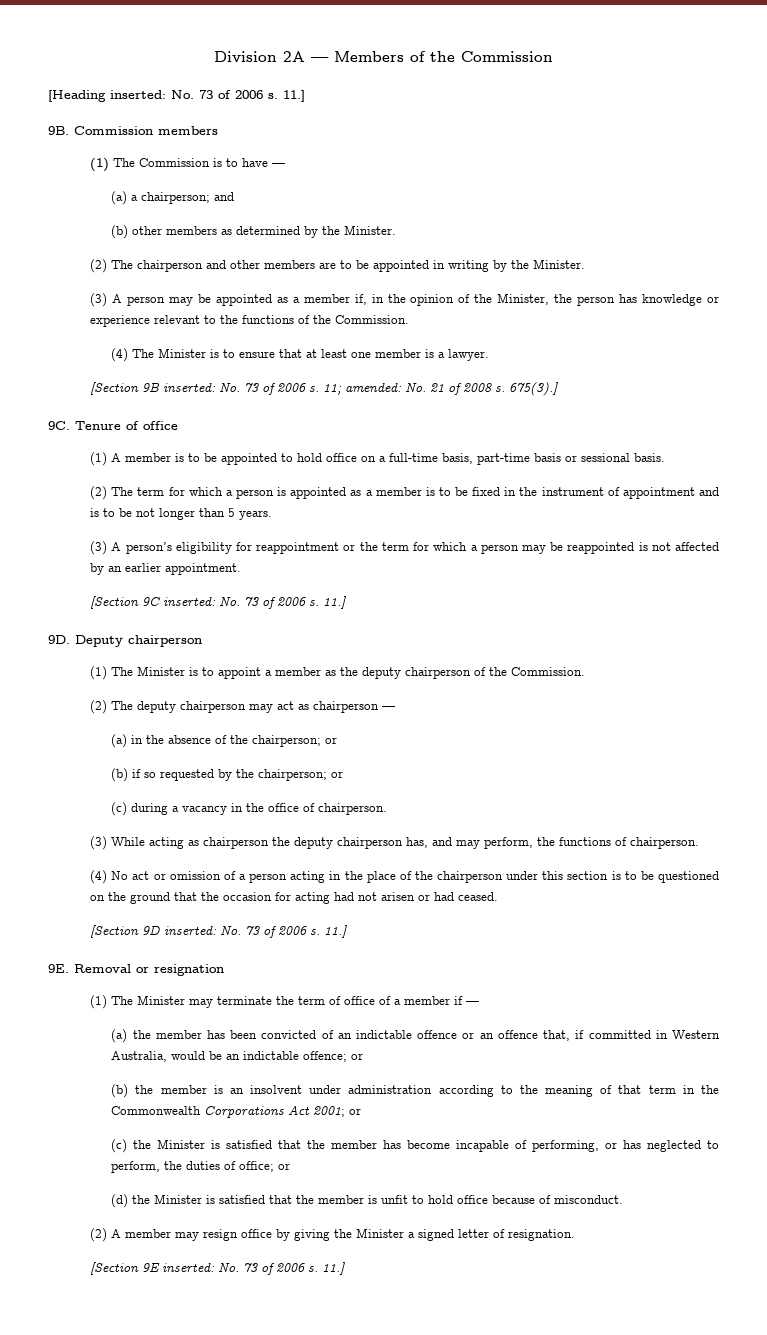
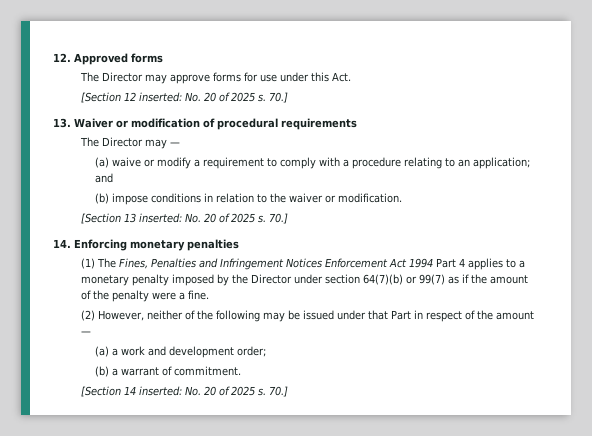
- Division 2A — Members of the Commission
- [Heading inserted: No. 73 of 2006 s. 11.]
- 9B. Commission members
- (1) The Commission is to have —
+ 12. Approved forms
+ The Director may approve forms for use under this Act.
+ [Section 12 inserted: No. 20 of 2025 s. 70.]
+ 13. Waiver or modification of procedural requirements
+ The Director may —
+ (a) waive or modify a requirement to comply with a procedure relating to an application; and
+ (b) impose conditions in relation to the waiver or modification.
+ [Section 13 inserted: No. 20 of 2025 s. 70.]
+ 14. Enforcing monetary penalties
+ (1) The Fines, Penalties and Infringement Notices Enforcement Act 1994 Part 4 applies to a monetary penalty imposed by the Director under section 64(7)(b) or 99(7) as if the amount of the penalty were a fine.
+ (2) However, neither of the following may be issued under that Part in respect of the amount —
- (a) a chairperson; and
- (b) other members as determined by the Minister.
- (2) The chairperson and other members are to be appointed in writing by the Minister.
- (3) A person may be appointed as a member if, in the opinion of the Minister, the person has knowledge or experience relevant to the functions of the Commission.
- (4) The Minister is to ensure that at least one member is a lawyer.
- [Section 9B inserted: No. 73 of 2006 s. 11; amended: No. 21 of 2008 s. 675(3).]
- 9C. Tenure of office
- (1) A member is to be appointed to hold office on a full-time basis, part-time basis or sessional basis.
- (2) The term for which a person is appointed as a member is to be fixed in the instrument of appointment and is to be not longer than 5 years.
- (3) A person’s eligibility for reappointment or the term for which a person may be reappointed is not affected by an earlier appointment.
- [Section 9C inserted: No. 73 of 2006 s. 11.]
- 9D. Deputy chairperson
- (1) The Minister is to appoint a member as the deputy chairperson of the Commission.
- (2) The deputy chairperson may act as chairperson —
- (a) in the absence of the chairperson; or
- (b) if so requested by the chairperson; or
- (c) during a vacancy in the office of chairperson.
- (3) While acting as chairperson the deputy chairperson has, and may perform, the functions of chairperson.
- (4) No act or omission of a person acting in the place of the chairperson under this section is to be questioned on the ground that the occasion for acting had not arisen or had ceased.
- [Section 9D inserted: No. 73 of 2006 s. 11.]
- 9E. Removal or resignation
- (1) The Minister may terminate the term of office of a member if —
- (a) the member has been convicted of an indictable offence or an offence that, if committed in Western Australia, would be an indictable offence; or
- (b) the member is an insolvent under administration according to the meaning of that term in the Commonwealth Corporations Act 2001; or
- (c) the Minister is satisfied that the member has become incapable of performing, or has neglected to perform, the duties of office; or
- (d) the Minister is satisfied that the member is unfit to hold office because of misconduct.
- (2) A member may resign office by giving the Minister a signed letter of resignation.
- [Section 9E inserted: No. 73 of 2006 s. 11.]
+ (a) a work and development order;
+ (b) a warrant of commitment.
+ [Section 14 inserted: No. 20 of 2025 s. 70.]

